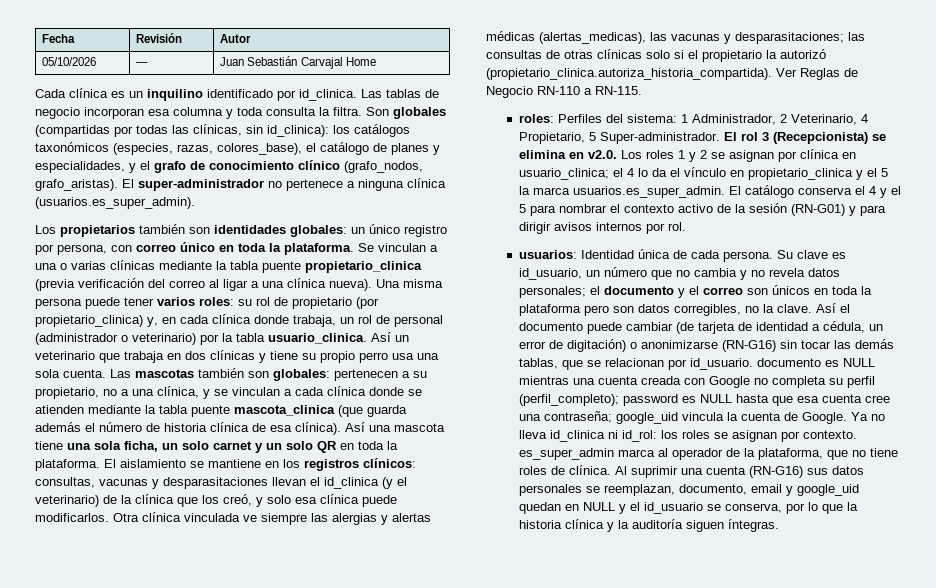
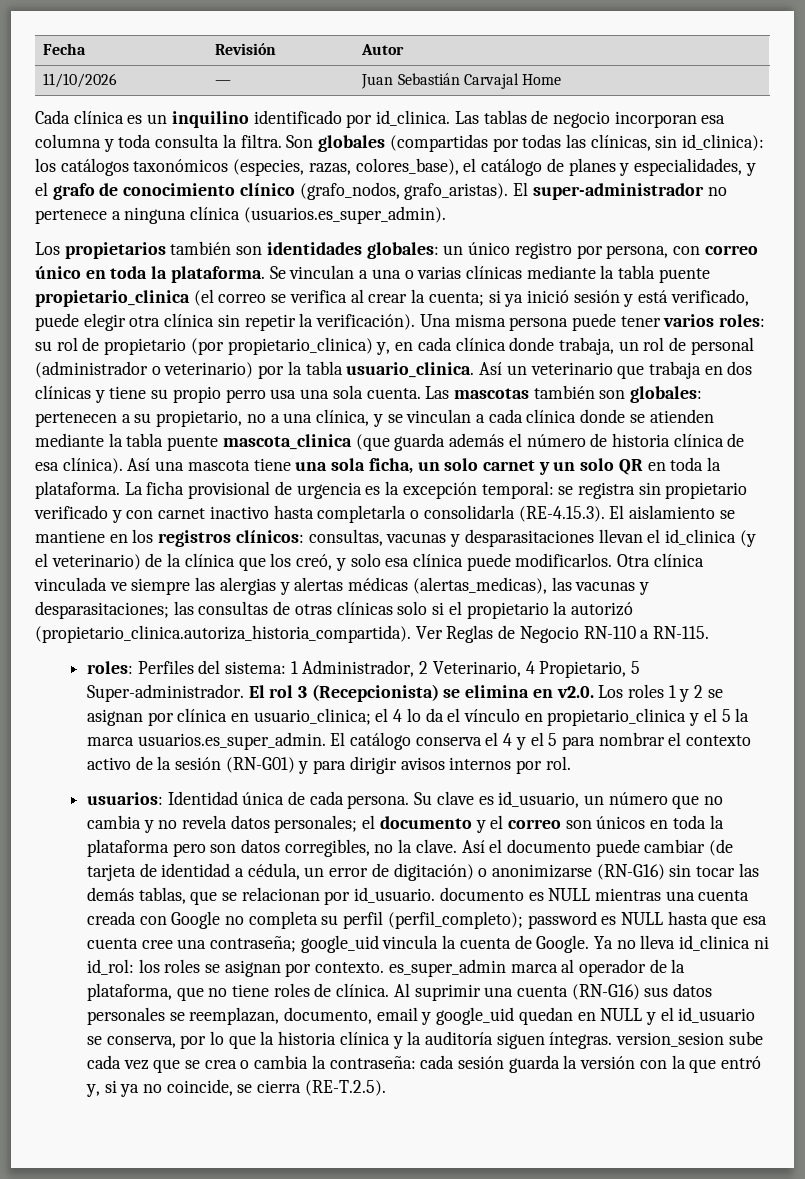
- 05/10/2026 | — | Juan Sebastián Carvajal Home
+ 11/10/2026 | — | Juan Sebastián Carvajal Home
- Se vinculan a una o varias clínicas mediante la tabla puente propietario_clinica (previa verificación del correo al ligar a una clínica nueva).
+ Se vinculan a una o varias clínicas mediante la tabla puente propietario_clinica (el correo se verifica al crear la cuenta; si ya inició sesión y está verificado, puede elegir otra clínica sin repetir la verificación).
- El aislamiento se mantiene en los registros clínicos: consultas, vacunas y desparasitaciones llevan el id_clinica (y el veterinario) de la clínica que los creó, y solo esa clínica puede modificarlos.
+ La ficha provisional de urgencia es la excepción temporal: se registra sin propietario verificado y con carnet inactivo hasta completarla o consolidarla (RE-4.15.3). El aislamiento se mantiene en los registros clínicos: consultas, vacunas y desparasitaciones llevan el id_clinica (y el veterinario) de la clínica que los creó, y solo esa clínica puede modificarlos.
- Al suprimir una cuenta (RN-G16) sus datos personales se reemplazan, documento, email y google_uid quedan en NULL y el id_usuario se conserva, por lo que la historia clínica y la auditoría siguen íntegras.
+ Al suprimir una cuenta (RN-G16) sus datos personales se reemplazan, documento, email y google_uid quedan en NULL y el id_usuario se conserva, por lo que la historia clínica y la auditoría siguen íntegras. version_sesion sube cada vez que se crea o cambia la contraseña: cada sesión guarda la versión con la que entró y, si ya no coincide, se cierra (RE-T.2.5).

